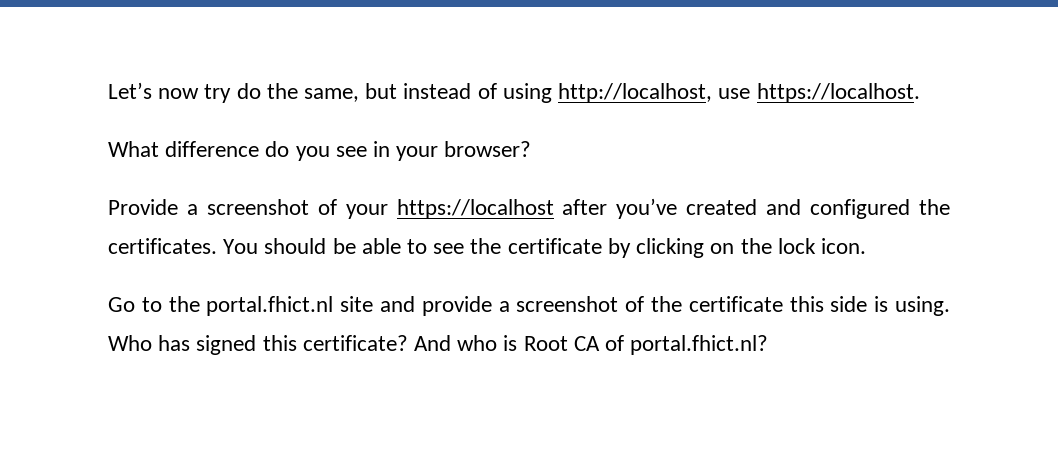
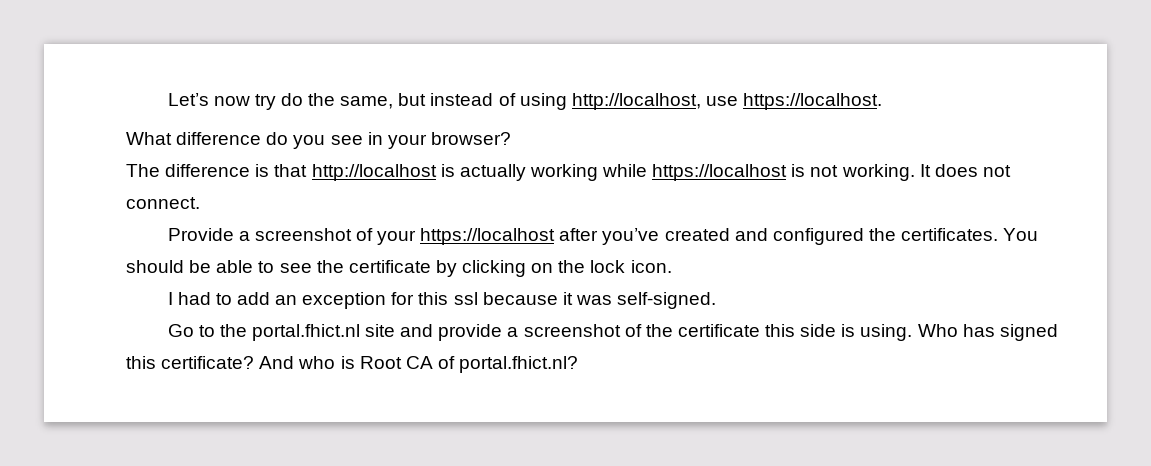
+ The difference is that http://localhost is actually working while https://localhost is not working. It does not connect.
+ I had to add an exception for this ssl because it was self-signed.

